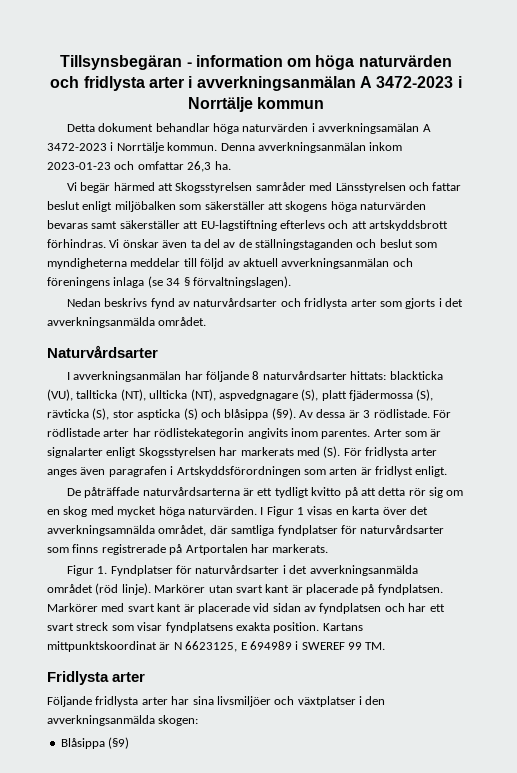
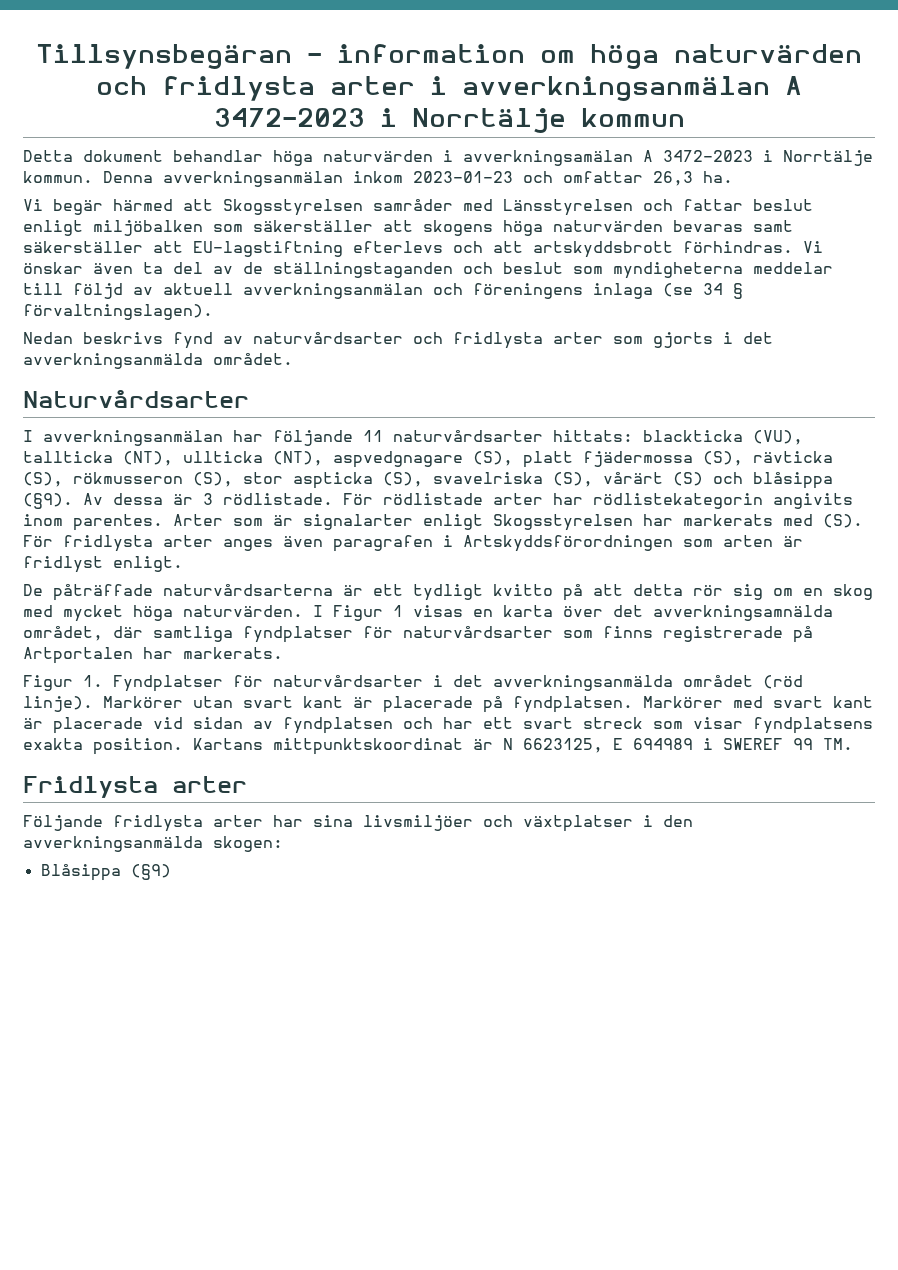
- I avverkningsanmälan har följande 8 naturvårdsarter hittats: blackticka (VU), tallticka (NT), ullticka (NT), aspvedgnagare (S), platt fjädermossa (S), rävticka (S), stor aspticka (S) och blåsippa (§9).
+ I avverkningsanmälan har följande 11 naturvårdsarter hittats: blackticka (VU), tallticka (NT), ullticka (NT), aspvedgnagare (S), platt fjädermossa (S), rävticka (S), rökmusseron (S), stor aspticka (S), svavelriska (S), vårärt (S) och blåsippa (§9).

